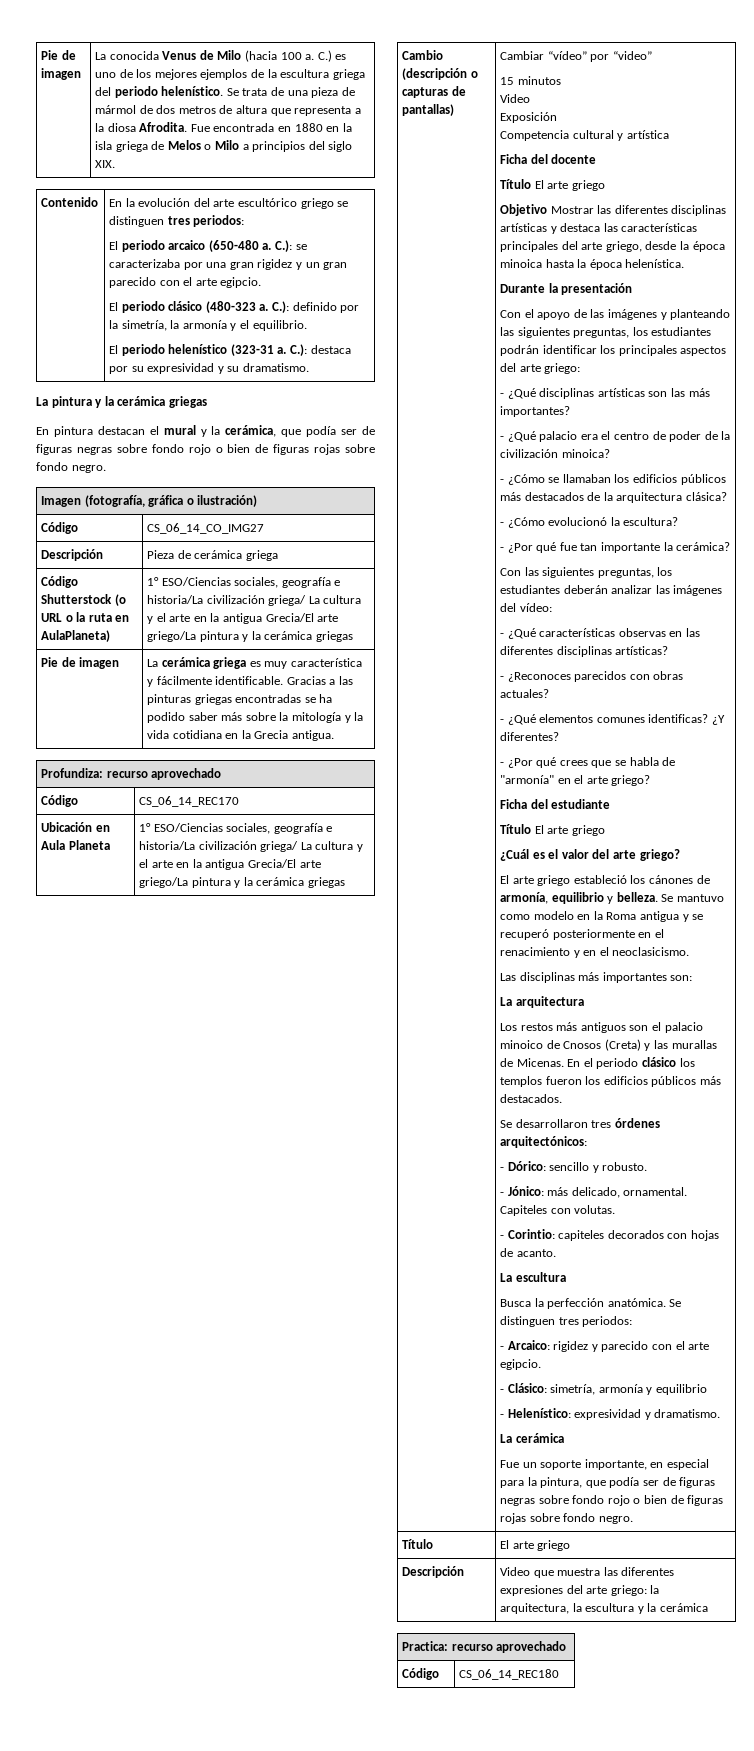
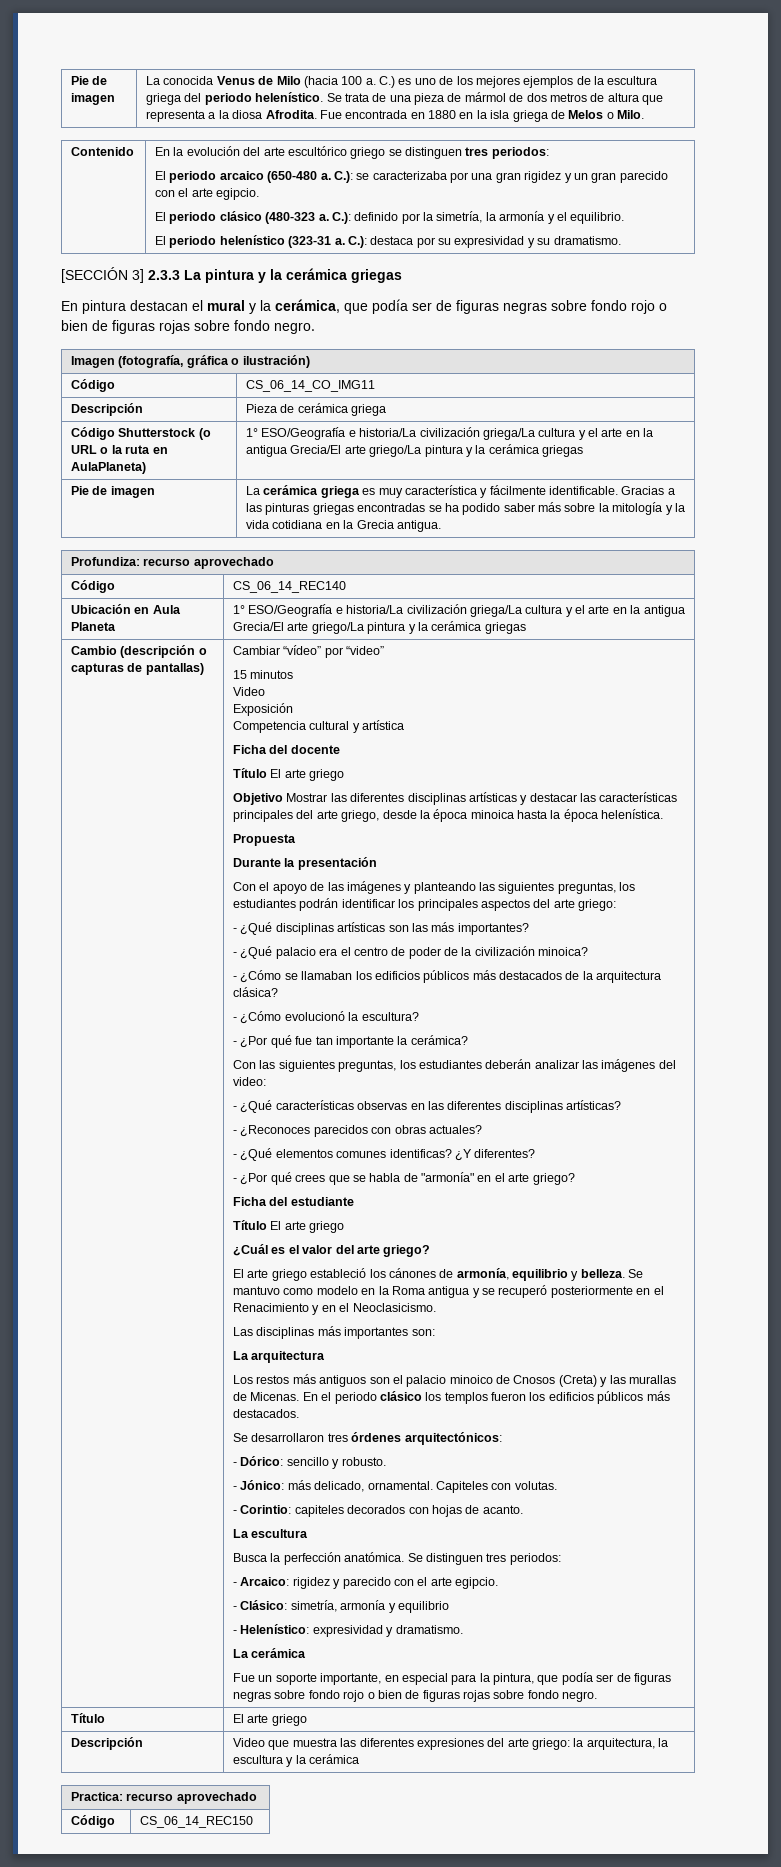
- Fue encontrada en 1880 en la isla griega de Melos o Milo a principios del siglo XIX.
+ Fue encontrada en 1880 en la isla griega de Melos o Milo.
- La pintura y la cerámica griegas
+ [SECCIÓN 3] 2.3.3 La pintura y la cerámica griegas
- Código | CS_06_14_CO_IMG27
+ Código | CS_06_14_CO_IMG11
- Código Shutterstock (o URL o la ruta en AulaPlaneta) | 1° ESO/Ciencias sociales, geografía e historia/La civilización griega/ La cultura y el arte en la antigua Grecia/El arte griego/La pintura y la cerámica griegas
+ Código Shutterstock (o URL o la ruta en AulaPlaneta) | 1° ESO/Geografía e historia/La civilización griega/La cultura y el arte en la antigua Grecia/El arte griego/La pintura y la cerámica griegas
- Código | CS_06_14_REC170
+ Código | CS_06_14_REC140
- Ubicación en Aula Planeta | 1° ESO/Ciencias sociales, geografía e historia/La civilización griega/ La cultura y el arte en la antigua Grecia/El arte griego/La pintura y la cerámica griegas
+ Ubicación en Aula Planeta | 1° ESO/Geografía e historia/La civilización griega/La cultura y el arte en la antigua Grecia/El arte griego/La pintura y la cerámica griegas
- Objetivo Mostrar las diferentes disciplinas artísticas y destaca las características principales del arte griego, desde la época minoica hasta la época helenística.
+ Objetivo Mostrar las diferentes disciplinas artísticas y destacar las características principales del arte griego, desde la época minoica hasta la época helenística.
+ Propuesta
- Con las siguientes preguntas, los estudiantes deberán analizar las imágenes del vídeo:
+ Con las siguientes preguntas, los estudiantes deberán analizar las imágenes del video:
- Se mantuvo como modelo en la Roma antigua y se recuperó posteriormente en el renacimiento y en el neoclasicismo.
+ Se mantuvo como modelo en la Roma antigua y se recuperó posteriormente en el Renacimiento y en el Neoclasicismo.
- Código | CS_06_14_REC180
+ Código | CS_06_14_REC150

